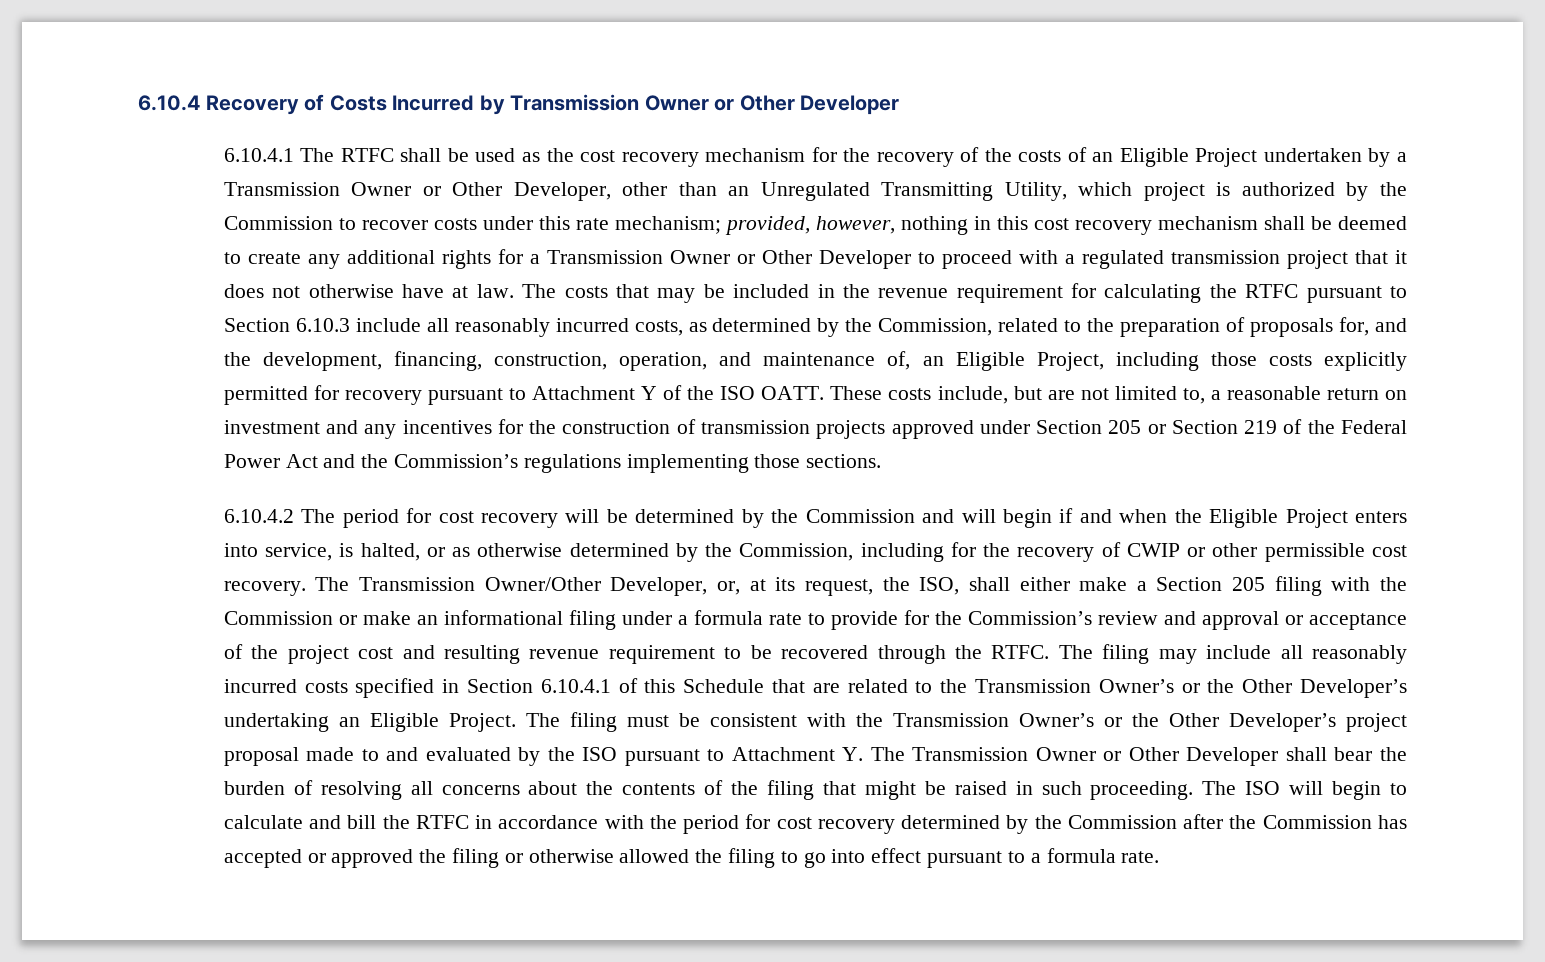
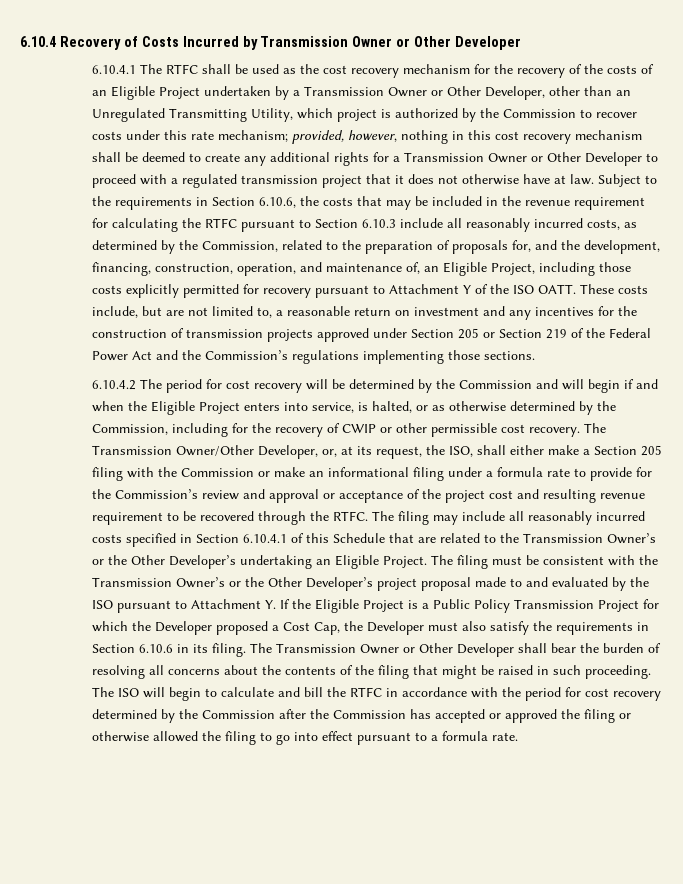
- The costs that may be included in the revenue requirement for calculating the RTFC pursuant to Section 6.10.3 include all reasonably incurred costs, as determined by the Commission, related to the preparation of proposals for, and the development, financing, construction, operation, and maintenance of, an Eligible Project, including those costs explicitly permitted for recovery pursuant to Attachment Y of the ISO OATT.
+ Subject to the requirements in Section 6.10.6, the costs that may be included in the revenue requirement for calculating the RTFC pursuant to Section 6.10.3 include all reasonably incurred costs, as determined by the Commission, related to the preparation of proposals for, and the development, financing, construction, operation, and maintenance of, an Eligible Project, including those costs explicitly permitted for recovery pursuant to Attachment Y of the ISO OATT.
- The filing must be consistent with the Transmission Owner’s or the Other Developer’s project proposal made to and evaluated by the ISO pursuant to Attachment Y. The Transmission Owner or Other Developer shall bear the burden of resolving all concerns about the contents of the filing that might be raised in such proceeding.
+ The filing must be consistent with the Transmission Owner’s or the Other Developer’s project proposal made to and evaluated by the ISO pursuant to Attachment Y. If the Eligible Project is a Public Policy Transmission Project for which the Developer proposed a Cost Cap, the Developer must also satisfy the requirements in Section 6.10.6 in its filing. The Transmission Owner or Other Developer shall bear the burden of resolving all concerns about the contents of the filing that might be raised in such proceeding.

